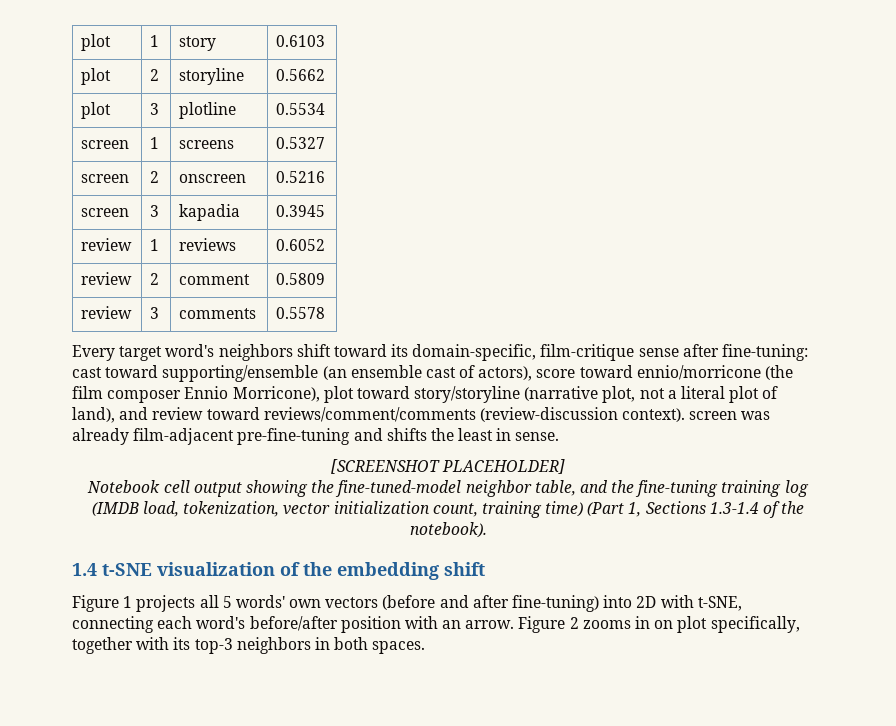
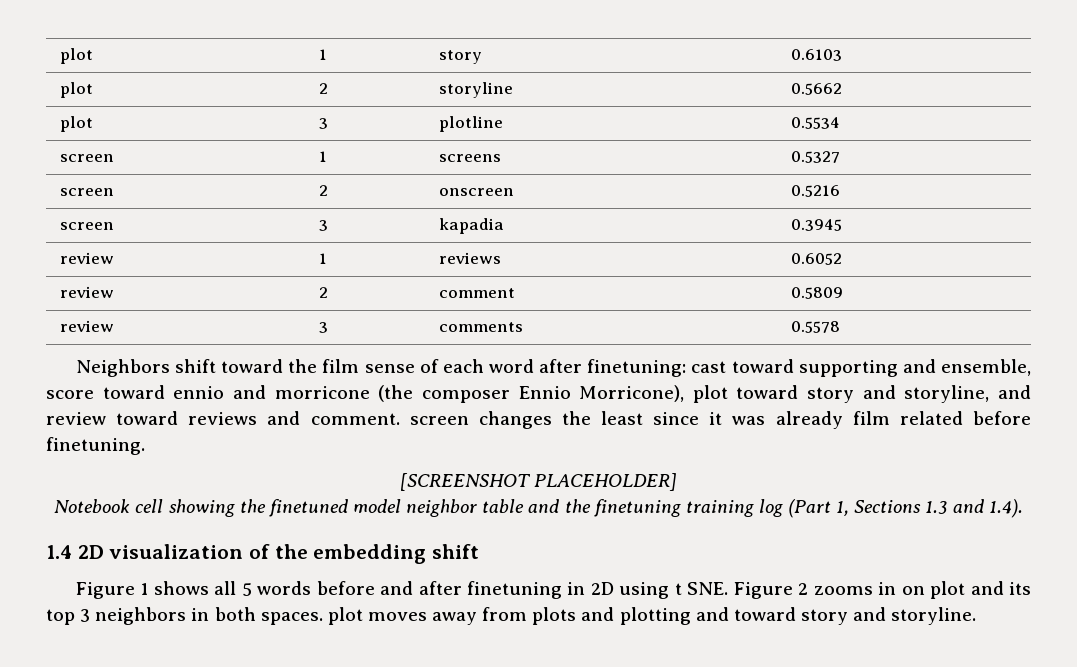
- Every target word's neighbors shift toward its domain-specific, film-critique sense after fine-tuning: cast toward supporting/ensemble (an ensemble cast of actors), score toward ennio/morricone (the film composer Ennio Morricone), plot toward story/storyline (narrative plot, not a literal plot of land), and review toward reviews/comment/comments (review-discussion context). screen was already film-adjacent pre-fine-tuning and shifts the least in sense.
+ Neighbors shift toward the film sense of each word after finetuning: cast toward supporting and ensemble, score toward ennio and morricone (the composer Ennio Morricone), plot toward story and storyline, and review toward reviews and comment. screen changes the least since it was already film related before finetuning.
- Notebook cell output showing the fine-tuned-model neighbor table, and the fine-tuning training log (IMDB load, tokenization, vector initialization count, training time) (Part 1, Sections 1.3-1.4 of the notebook).
+ Notebook cell showing the finetuned model neighbor table and the finetuning training log (Part 1, Sections 1.3 and 1.4).
- 1.4 t-SNE visualization of the embedding shift
+ 1.4 2D visualization of the embedding shift
- Figure 1 projects all 5 words' own vectors (before and after fine-tuning) into 2D with t-SNE, connecting each word's before/after position with an arrow. Figure 2 zooms in on plot specifically, together with its top-3 neighbors in both spaces.
+ Figure 1 shows all 5 words before and after finetuning in 2D using t SNE. Figure 2 zooms in on plot and its top 3 neighbors in both spaces. plot moves away from plots and plotting and toward story and storyline.

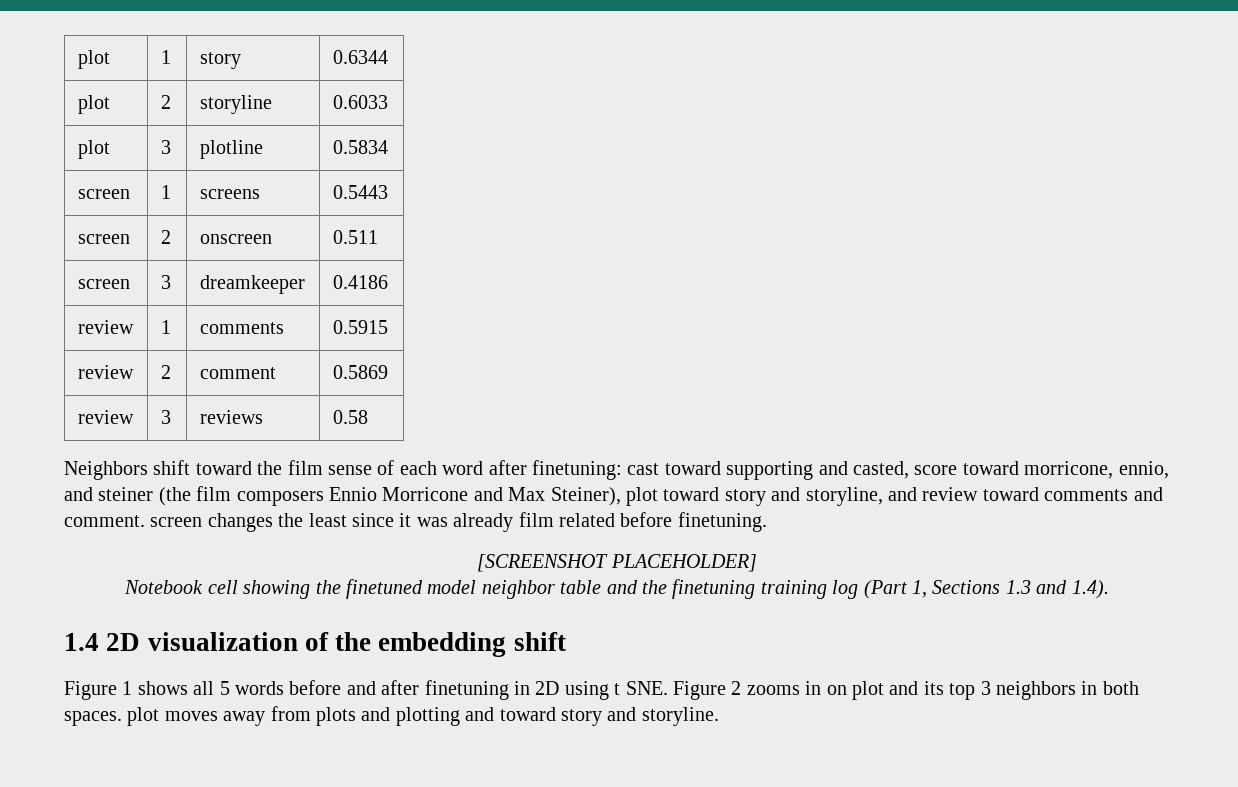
- plot | 1 | story | 0.6103
+ plot | 1 | story | 0.6344
- plot | 2 | storyline | 0.5662
+ plot | 2 | storyline | 0.6033
- plot | 3 | plotline | 0.5534
+ plot | 3 | plotline | 0.5834
- screen | 1 | screens | 0.5327
+ screen | 1 | screens | 0.5443
- screen | 2 | onscreen | 0.5216
+ screen | 2 | onscreen | 0.511
- screen | 3 | kapadia | 0.3945
+ screen | 3 | dreamkeeper | 0.4186
- review | 1 | reviews | 0.6052
+ review | 1 | comments | 0.5915
- review | 2 | comment | 0.5809
+ review | 2 | comment | 0.5869
- review | 3 | comments | 0.5578
+ review | 3 | reviews | 0.58
- Neighbors shift toward the film sense of each word after finetuning: cast toward supporting and ensemble, score toward ennio and morricone (the composer Ennio Morricone), plot toward story and storyline, and review toward reviews and comment. screen changes the least since it was already film related before finetuning.
+ Neighbors shift toward the film sense of each word after finetuning: cast toward supporting and casted, score toward morricone, ennio, and steiner (the film composers Ennio Morricone and Max Steiner), plot toward story and storyline, and review toward comments and comment. screen changes the least since it was already film related before finetuning.

